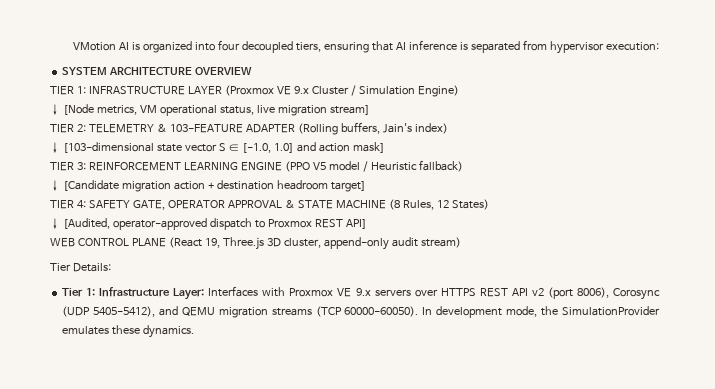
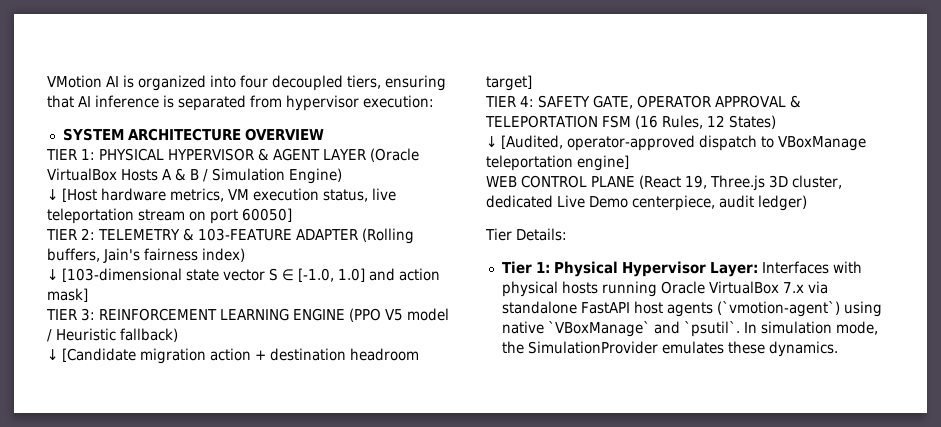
- TIER 1: INFRASTRUCTURE LAYER (Proxmox VE 9.x Cluster / Simulation Engine)
+ TIER 1: PHYSICAL HYPERVISOR & AGENT LAYER (Oracle VirtualBox Hosts A & B / Simulation Engine)
- ↓ [Node metrics, VM operational status, live migration stream]
+ ↓ [Host hardware metrics, VM execution status, live teleportation stream on port 60050]
- TIER 2: TELEMETRY & 103-FEATURE ADAPTER (Rolling buffers, Jain's index)
+ TIER 2: TELEMETRY & 103-FEATURE ADAPTER (Rolling buffers, Jain's fairness index)
- TIER 4: SAFETY GATE, OPERATOR APPROVAL & STATE MACHINE (8 Rules, 12 States)
+ TIER 4: SAFETY GATE, OPERATOR APPROVAL & TELEPORTATION FSM (16 Rules, 12 States)
- ↓ [Audited, operator-approved dispatch to Proxmox REST API]
+ ↓ [Audited, operator-approved dispatch to VBoxManage teleportation engine]
- WEB CONTROL PLANE (React 19, Three.js 3D cluster, append-only audit stream)
+ WEB CONTROL PLANE (React 19, Three.js 3D cluster, dedicated Live Demo centerpiece, audit ledger)
- Tier 1: Infrastructure Layer: Interfaces with Proxmox VE 9.x servers over HTTPS REST API v2 (port 8006), Corosync (UDP 5405-5412), and QEMU migration streams (TCP 60000-60050). In development mode, the SimulationProvider emulates these dynamics.
+ Tier 1: Physical Hypervisor Layer: Interfaces with physical hosts running Oracle VirtualBox 7.x via standalone FastAPI host agents (`vmotion-agent`) using native `VBoxManage` and `psutil`. In simulation mode, the SimulationProvider emulates these dynamics.

